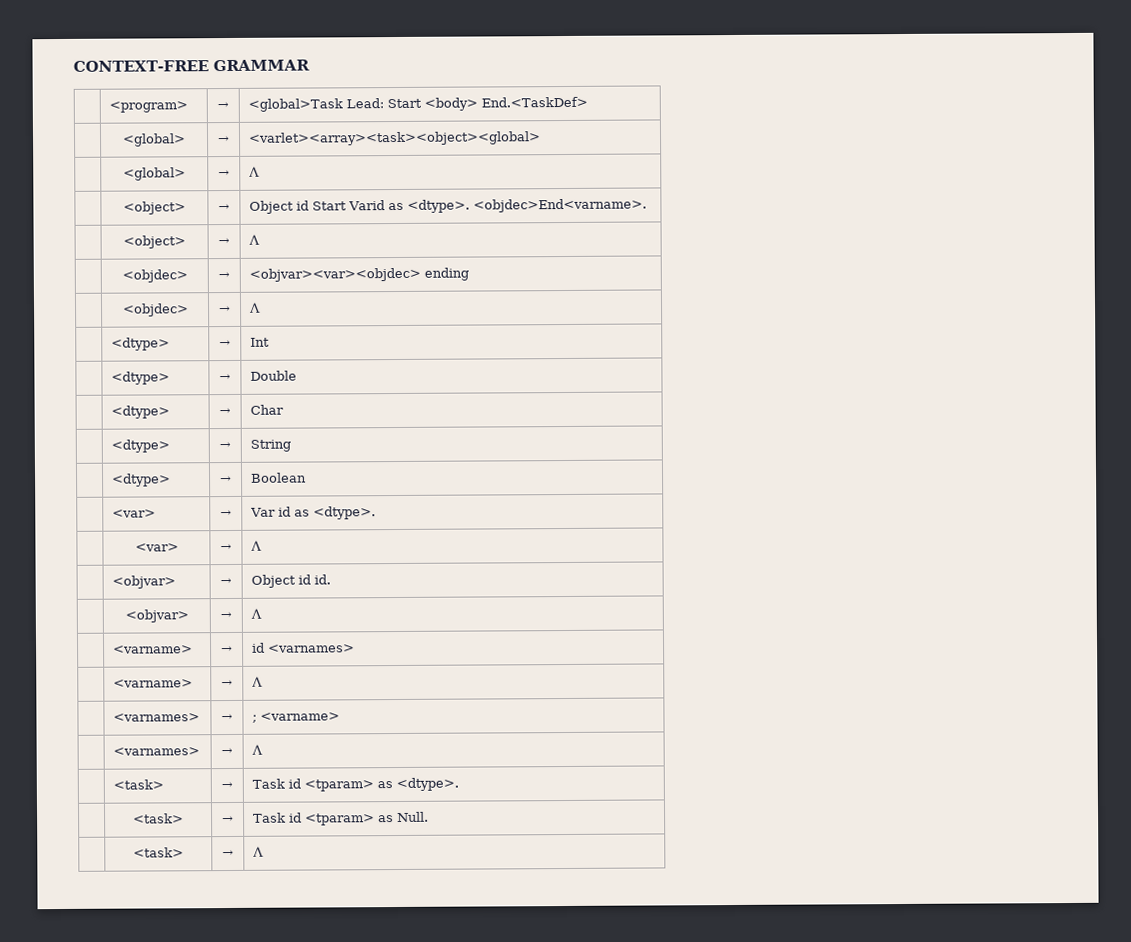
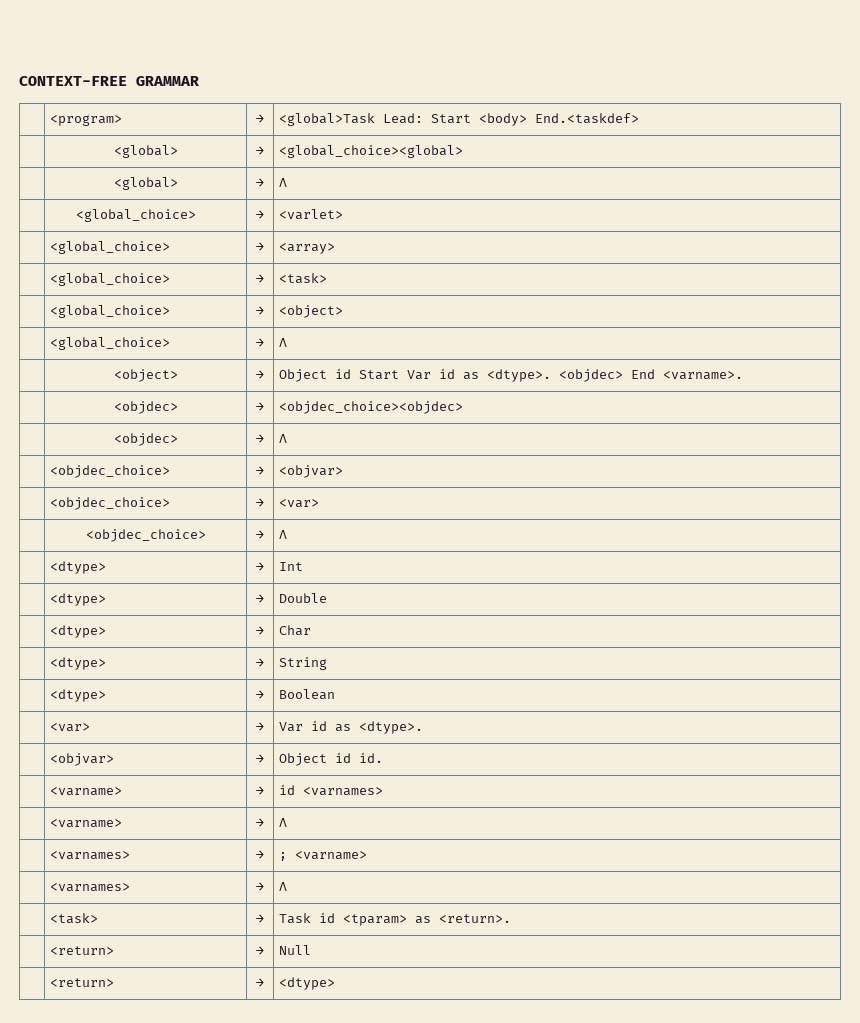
- | <program> | → | <global>Task Lead: Start <body> End.<TaskDef>
- | <global> | → | <varlet><array><task><object><global>
+ | <program> | → | <global>Task Lead: Start <body> End.<taskdef>
+ | <global> | → | <global_choice><global>
+ | <global_choice> | → | <varlet>
+ | <global_choice> | → | <array>
+ | <global_choice> | → | <task>
+ | <global_choice> | → | <object>
+ | <global_choice> | → | Λ
- | <object> | → | Object id Start Varid as <dtype>. <objdec>End<varname>.
- | <object> | → | Λ
- | <objdec> | → | <objvar><var><objdec> ending
+ | <object> | → | Object id Start Var id as <dtype>. <objdec> End <varname>.
+ | <objdec> | → | <objdec_choice><objdec>
  | <objdec> | → | Λ
+ | <objdec_choice> | → | <objvar>
+ | <objdec_choice> | → | <var>
+ | <objdec_choice> | → | Λ
- | <var> | → | Λ
- | <objvar> | → | Λ
- | <task> | → | Task id <tparam> as <dtype>.
- | <task> | → | Task id <tparam> as Null.
- | <task> | → | Λ
+ | <task> | → | Task id <tparam> as <return>.
+ | <return> | → | Null
+ | <return> | → | <dtype>

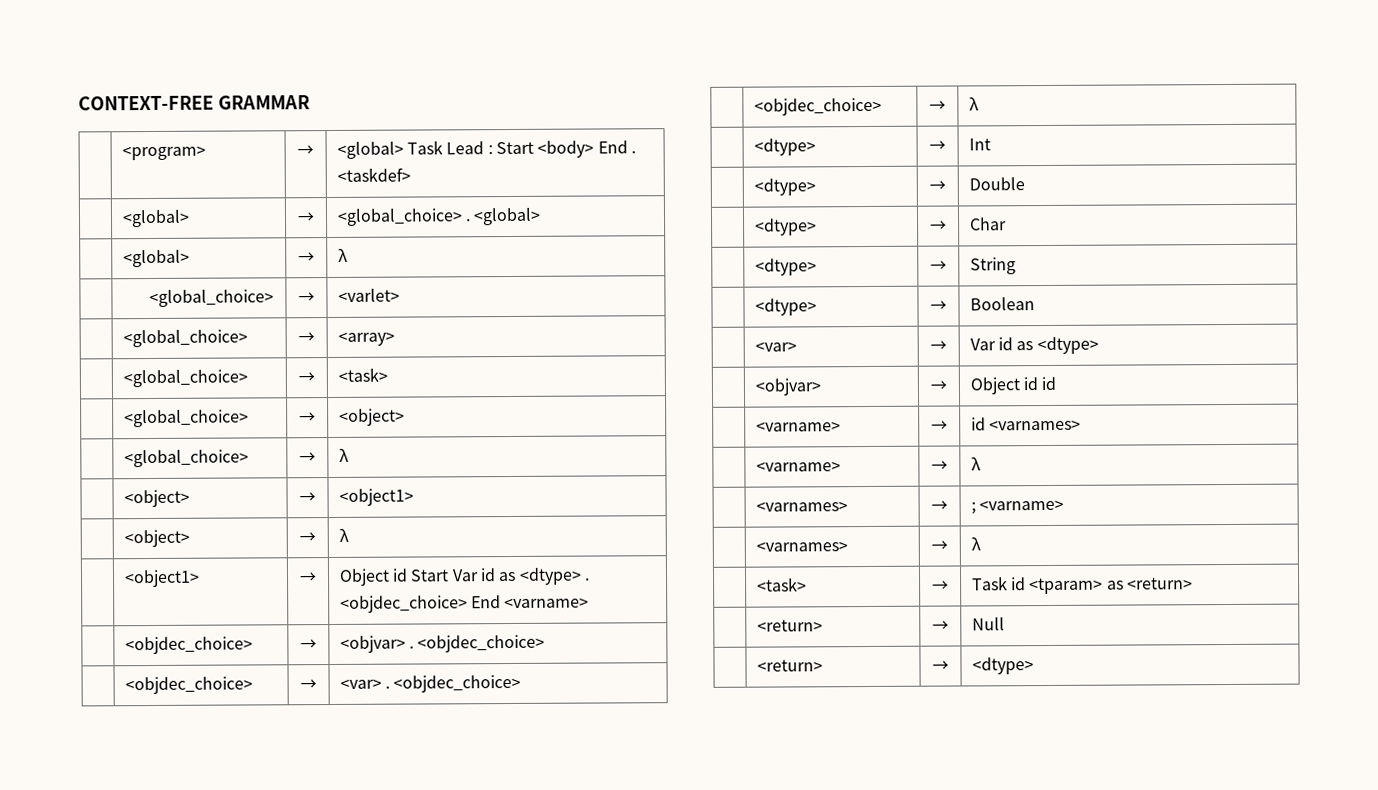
- | <program> | → | <global>Task Lead: Start <body> End.<taskdef>
- | <global> | → | <global_choice><global>
- | <global> | → | Λ
+ | <program> | → | <global> Task Lead : Start <body> End . <taskdef>
+ | <global> | → | <global_choice> . <global>
+ | <global> | → | λ
- | <global_choice> | → | Λ
- | <object> | → | Object id Start Var id as <dtype>. <objdec> End <varname>.
- | <objdec> | → | <objdec_choice><objdec>
- | <objdec> | → | Λ
+ | <global_choice> | → | λ
+ | <object> | → | <object1>
+ | <object> | → | λ
+ | <object1> | → | Object id Start Var id as <dtype> . <objdec_choice> End <varname>
- | <objdec_choice> | → | <objvar>
+ | <objdec_choice> | → | <objvar> . <objdec_choice>
- | <objdec_choice> | → | <var>
- | <objdec_choice> | → | Λ
+ | <objdec_choice> | → | <var> . <objdec_choice>
+ | <objdec_choice> | → | λ
- | <var> | → | Var id as <dtype>.
+ | <var> | → | Var id as <dtype>
- | <objvar> | → | Object id id.
+ | <objvar> | → | Object id id
- | <varname> | → | Λ
+ | <varname> | → | λ
- | <varnames> | → | Λ
+ | <varnames> | → | λ
- | <task> | → | Task id <tparam> as <return>.
+ | <task> | → | Task id <tparam> as <return>

